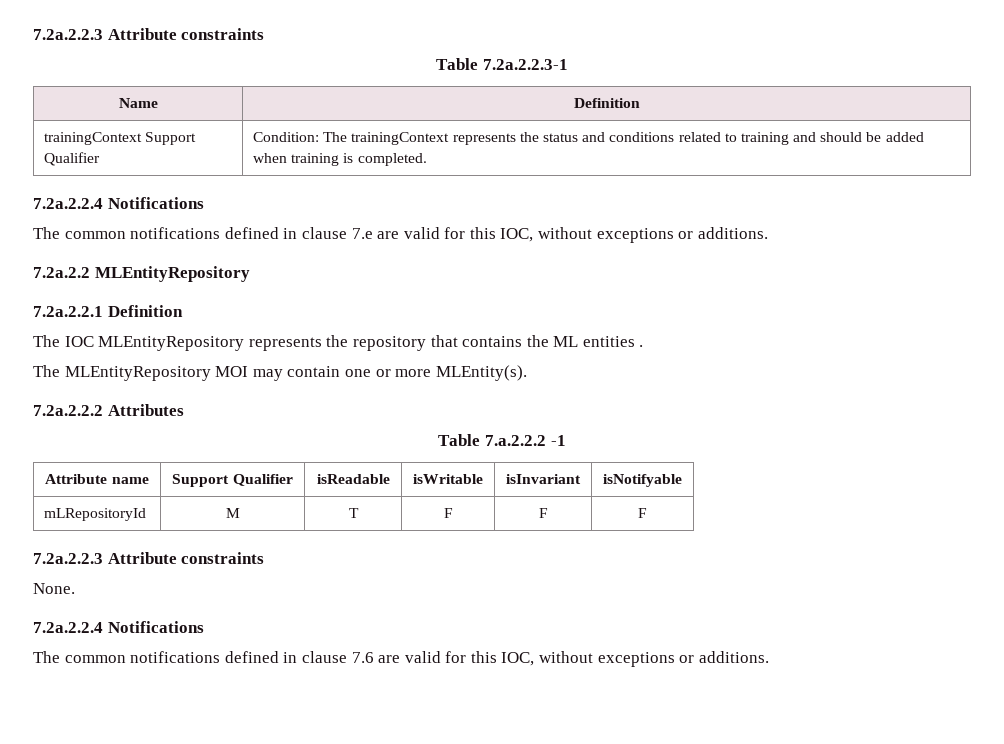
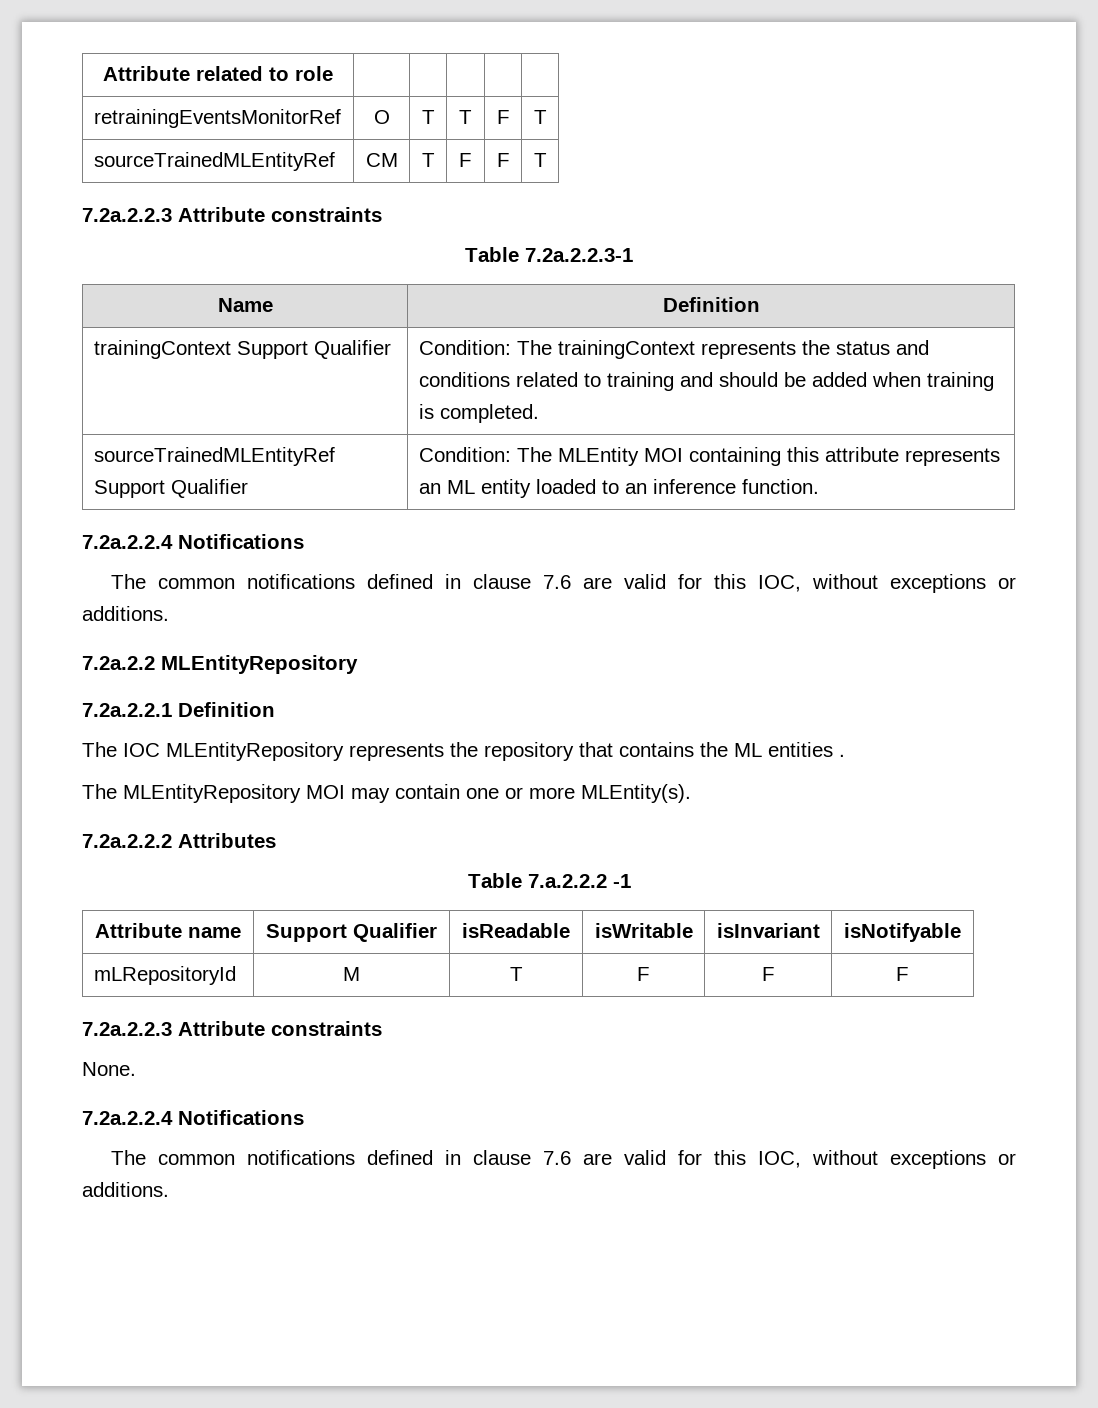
+ Attribute related to role | | | | |
+ retrainingEventsMonitorRef | O | T | T | F | T
+ sourceTrainedMLEntityRef | CM | T | F | F | T
  trainingContext Support Qualifier | Condition: The trainingContext represents the status and conditions related to training and should be added when training is completed.
+ sourceTrainedMLEntityRef Support Qualifier | Condition: The MLEntity MOI containing this attribute represents an ML entity loaded to an inference function.
  7.2a.2.2.4 Notifications
- The common notifications defined in clause 7.e are valid for this IOC, without exceptions or additions.
+ The common notifications defined in clause 7.6 are valid for this IOC, without exceptions or additions.

